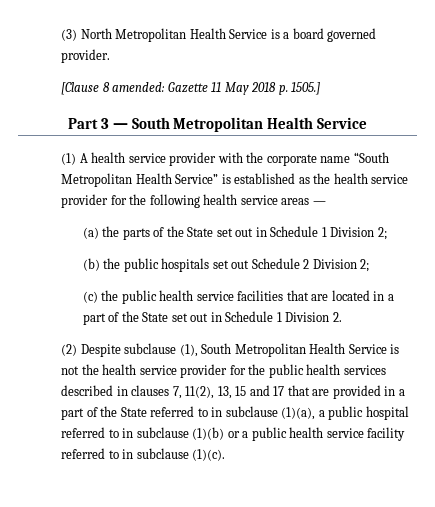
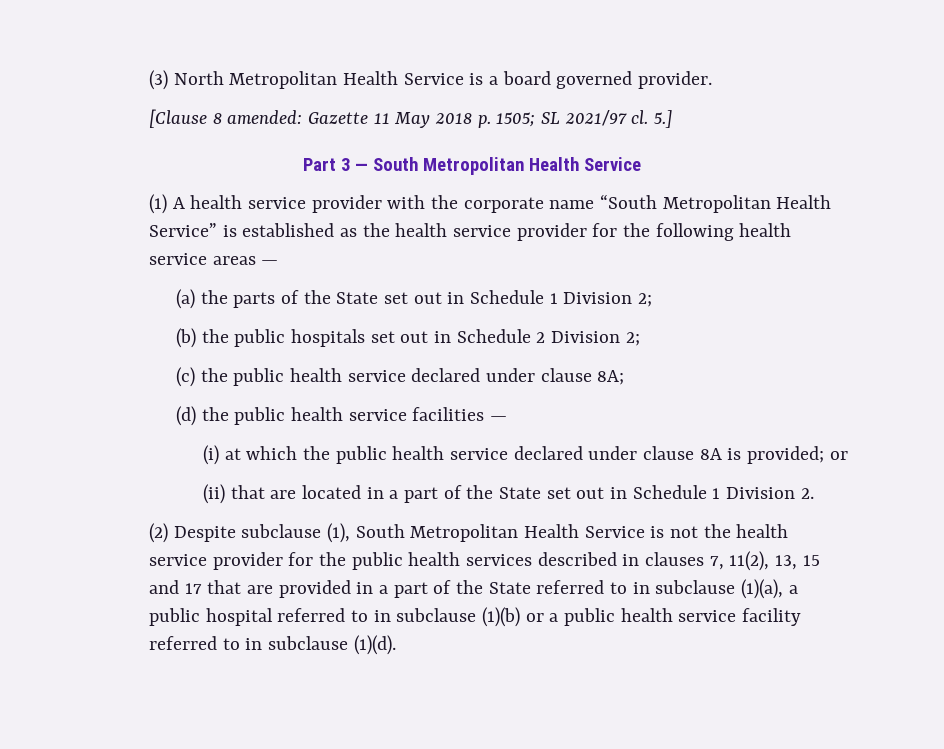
- [Clause 8 amended: Gazette 11 May 2018 p. 1505.]
+ [Clause 8 amended: Gazette 11 May 2018 p. 1505; SL 2021/97 cl. 5.]
- (b) the public hospitals set out Schedule 2 Division 2;
+ (b) the public hospitals set out in Schedule 2 Division 2;
- (c) the public health service facilities that are located in a part of the State set out in Schedule 1 Division 2.
+ (c) the public health service declared under clause 8A;
+ (d) the public health service facilities —
+ (i) at which the public health service declared under clause 8A is provided; or
+ (ii) that are located in a part of the State set out in Schedule 1 Division 2.
- (2) Despite subclause (1), South Metropolitan Health Service is not the health service provider for the public health services described in clauses 7, 11(2), 13, 15 and 17 that are provided in a part of the State referred to in subclause (1)(a), a public hospital referred to in subclause (1)(b) or a public health service facility referred to in subclause (1)(c).
+ (2) Despite subclause (1), South Metropolitan Health Service is not the health service provider for the public health services described in clauses 7, 11(2), 13, 15 and 17 that are provided in a part of the State referred to in subclause (1)(a), a public hospital referred to in subclause (1)(b) or a public health service facility referred to in subclause (1)(d).

